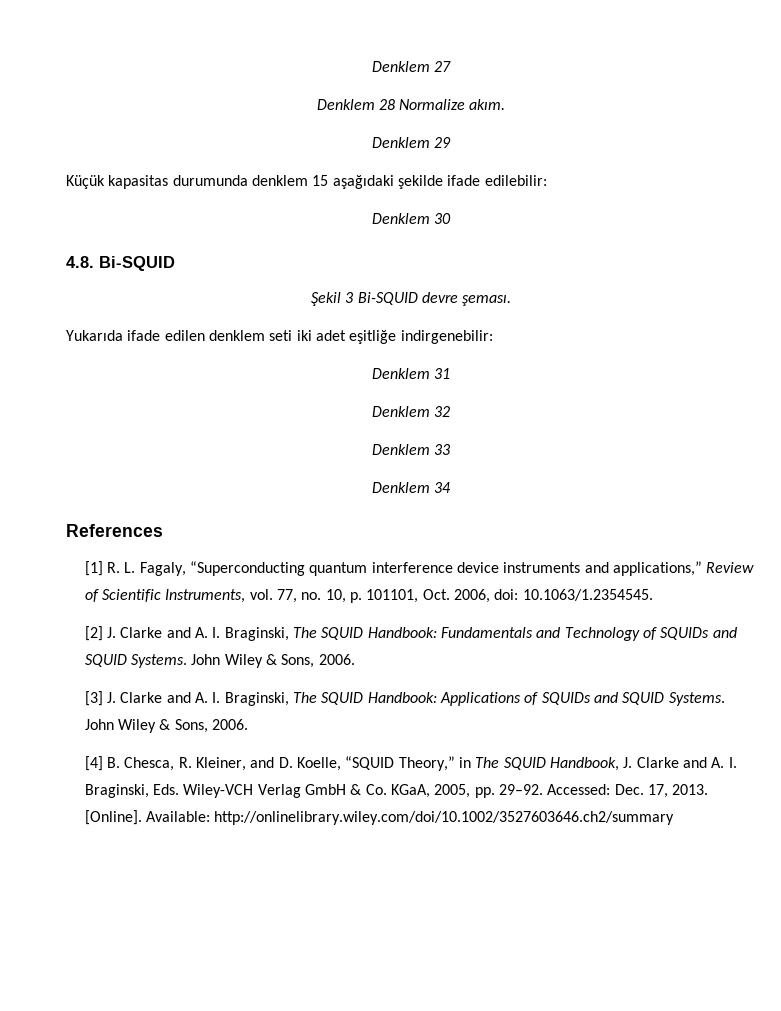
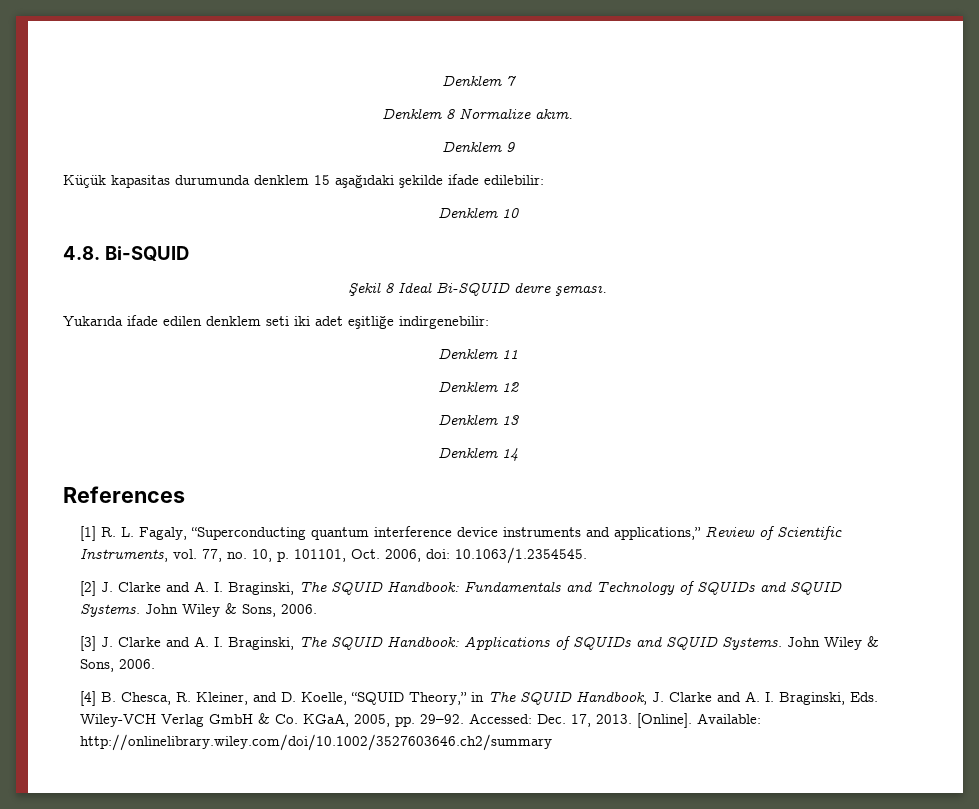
- Denklem 27
- Denklem 28 Normalize akım.
+ Denklem 7
+ Denklem 8 Normalize akım.
- Denklem 29
+ Denklem 9
- Denklem 30
+ Denklem 10
- Şekil 3 Bi-SQUID devre şeması.
+ Şekil 8 Ideal Bi-SQUID devre şeması.
- Denklem 31
- Denklem 32
- Denklem 33
- Denklem 34
+ Denklem 11
+ Denklem 12
+ Denklem 13
+ Denklem 14

